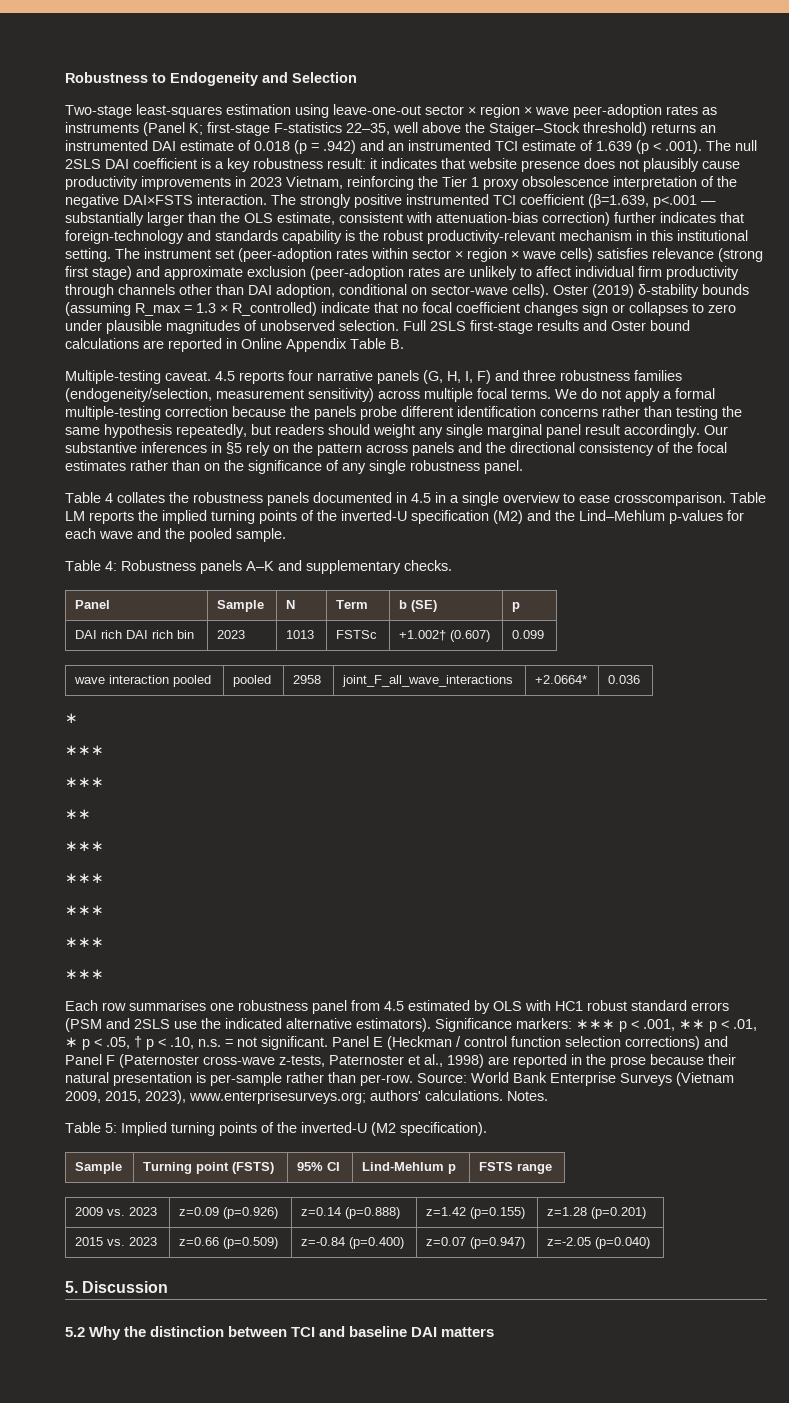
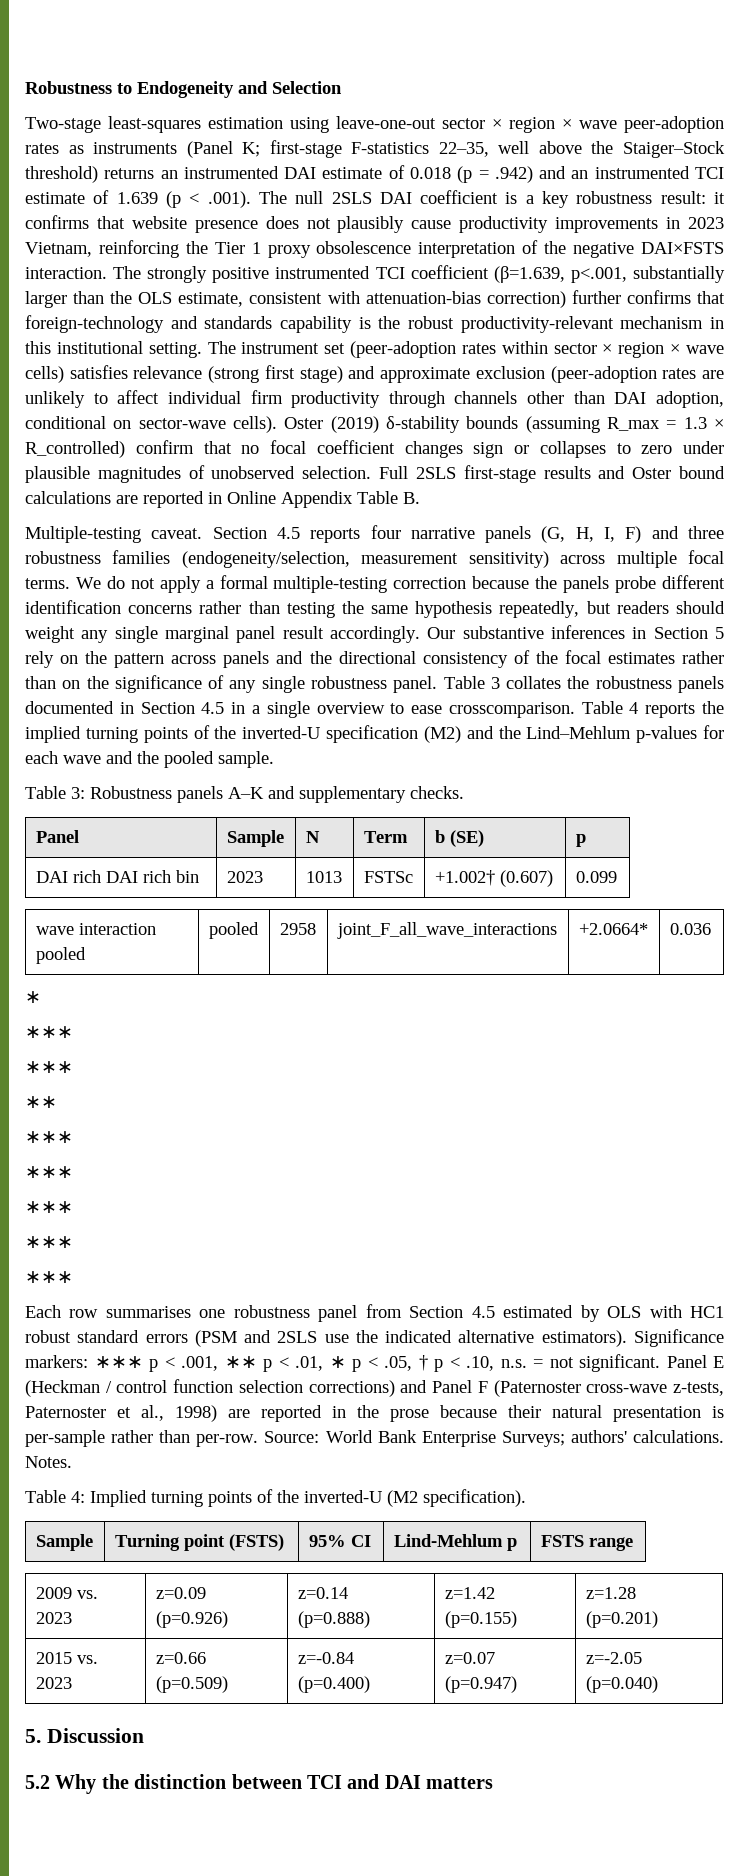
- it indicates that website presence does not plausibly cause productivity improvements in 2023 Vietnam, reinforcing the Tier 1 proxy obsolescence interpretation of the negative DAI×FSTS interaction.
+ it confirms that website presence does not plausibly cause productivity improvements in 2023 Vietnam, reinforcing the Tier 1 proxy obsolescence interpretation of the negative DAI×FSTS interaction.
- The strongly positive instrumented TCI coefficient (β=1.639, p<.001 — substantially larger than the OLS estimate, consistent with attenuation-bias correction) further indicates that foreign-technology and standards capability is the robust productivity-relevant mechanism in this institutional setting.
+ The strongly positive instrumented TCI coefficient (β=1.639, p<.001, substantially larger than the OLS estimate, consistent with attenuation-bias correction) further confirms that foreign-technology and standards capability is the robust productivity-relevant mechanism in this institutional setting.
- Oster (2019) δ-stability bounds (assuming R_max = 1.3 × R_controlled) indicate that no focal coefficient changes sign or collapses to zero under plausible magnitudes of unobserved selection.
+ Oster (2019) δ-stability bounds (assuming R_max = 1.3 × R_controlled) confirm that no focal coefficient changes sign or collapses to zero under plausible magnitudes of unobserved selection.
- 4.5 reports four narrative panels (G, H, I, F) and three robustness families (endogeneity/selection, measurement sensitivity) across multiple focal terms.
+ Section 4.5 reports four narrative panels (G, H, I, F) and three robustness families (endogeneity/selection, measurement sensitivity) across multiple focal terms.
- Our substantive inferences in §5 rely on the pattern across panels and the directional consistency of the focal estimates rather than on the significance of any single robustness panel.
- Table 4 collates the robustness panels documented in 4.5 in a single overview to ease crosscomparison.
+ Our substantive inferences in Section 5 rely on the pattern across panels and the directional consistency of the focal estimates rather than on the significance of any single robustness panel. Table 3 collates the robustness panels documented in Section 4.5 in a single overview to ease crosscomparison.
- Table LM reports the implied turning points of the inverted-U specification (M2) and the Lind–Mehlum p-values for each wave and the pooled sample.
+ Table 4 reports the implied turning points of the inverted-U specification (M2) and the Lind–Mehlum p-values for each wave and the pooled sample.
- Table 4: Robustness panels A–K and supplementary checks.
+ Table 3: Robustness panels A–K and supplementary checks.
- Each row summarises one robustness panel from 4.5 estimated by OLS with HC1 robust standard errors (PSM and 2SLS use the indicated alternative estimators).
+ Each row summarises one robustness panel from Section 4.5 estimated by OLS with HC1 robust standard errors (PSM and 2SLS use the indicated alternative estimators).
- Source: World Bank Enterprise Surveys (Vietnam 2009, 2015, 2023), www.enterprisesurveys.org; authors' calculations.
+ Source: World Bank Enterprise Surveys; authors' calculations.
- Table 5: Implied turning points of the inverted-U (M2 specification).
+ Table 4: Implied turning points of the inverted-U (M2 specification).
- 5.2 Why the distinction between TCI and baseline DAI matters
+ 5.2 Why the distinction between TCI and DAI matters

